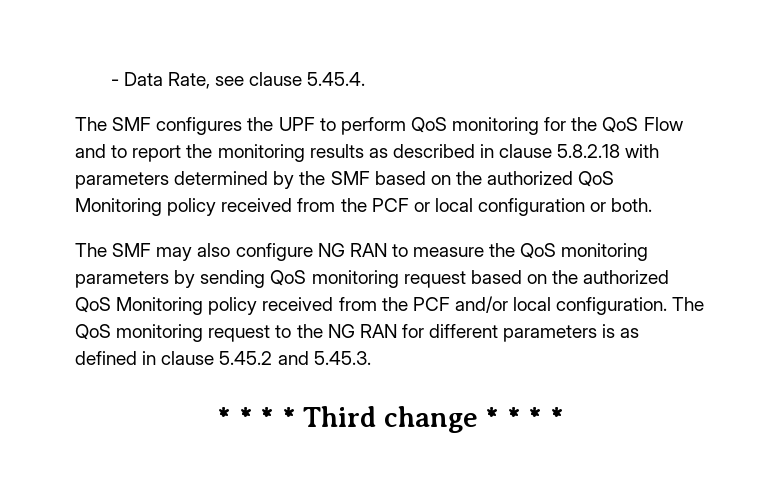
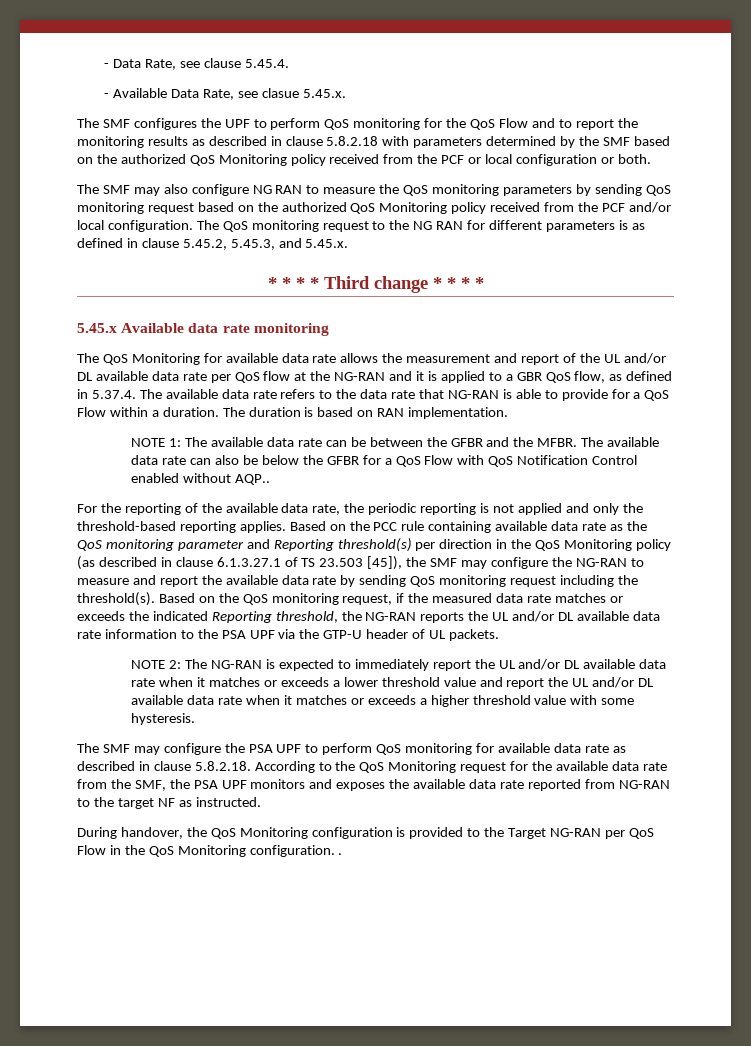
+ - Available Data Rate, see clasue 5.45.x.
- The QoS monitoring request to the NG RAN for different parameters is as defined in clause 5.45.2 and 5.45.3.
+ The QoS monitoring request to the NG RAN for different parameters is as defined in clause 5.45.2, 5.45.3, and 5.45.x.
+ 5.45.x Available data rate monitoring
+ The QoS Monitoring for available data rate allows the measurement and report of the UL and/or DL available data rate per QoS flow at the NG-RAN and it is applied to a GBR QoS flow, as defined in 5.37.4. The available data rate refers to the data rate that NG-RAN is able to provide for a QoS Flow within a duration. The duration is based on RAN implementation.
+ NOTE 1: The available data rate can be between the GFBR and the MFBR. The available data rate can also be below the GFBR for a QoS Flow with QoS Notification Control enabled without AQP..
+ For the reporting of the available data rate, the periodic reporting is not applied and only the threshold-based reporting applies. Based on the PCC rule containing available data rate as the QoS monitoring parameter and Reporting threshold(s) per direction in the QoS Monitoring policy (as described in clause 6.1.3.27.1 of TS 23.503 [45]), the SMF may configure the NG-RAN to measure and report the available data rate by sending QoS monitoring request including the threshold(s). Based on the QoS monitoring request, if the measured data rate matches or exceeds the indicated Reporting threshold, the NG-RAN reports the UL and/or DL available data rate information to the PSA UPF via the GTP-U header of UL packets.
+ NOTE 2: The NG-RAN is expected to immediately report the UL and/or DL available data rate when it matches or exceeds a lower threshold value and report the UL and/or DL available data rate when it matches or exceeds a higher threshold value with some hysteresis.
+ The SMF may configure the PSA UPF to perform QoS monitoring for available data rate as described in clause 5.8.2.18. According to the QoS Monitoring request for the available data rate from the SMF, the PSA UPF monitors and exposes the available data rate reported from NG-RAN to the target NF as instructed.
+ During handover, the QoS Monitoring configuration is provided to the Target NG-RAN per QoS Flow in the QoS Monitoring configuration. .

